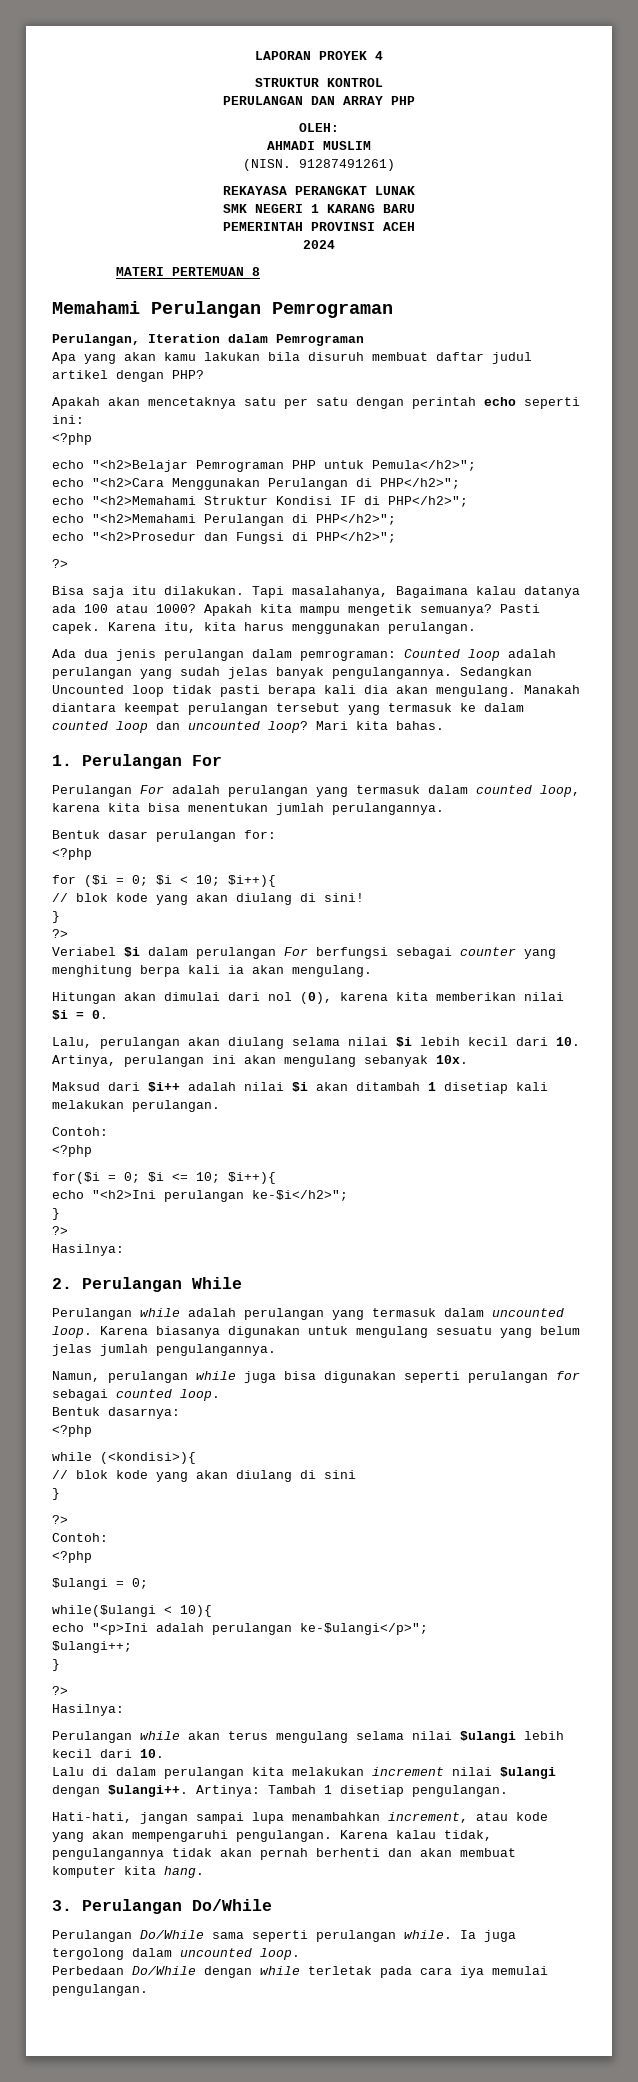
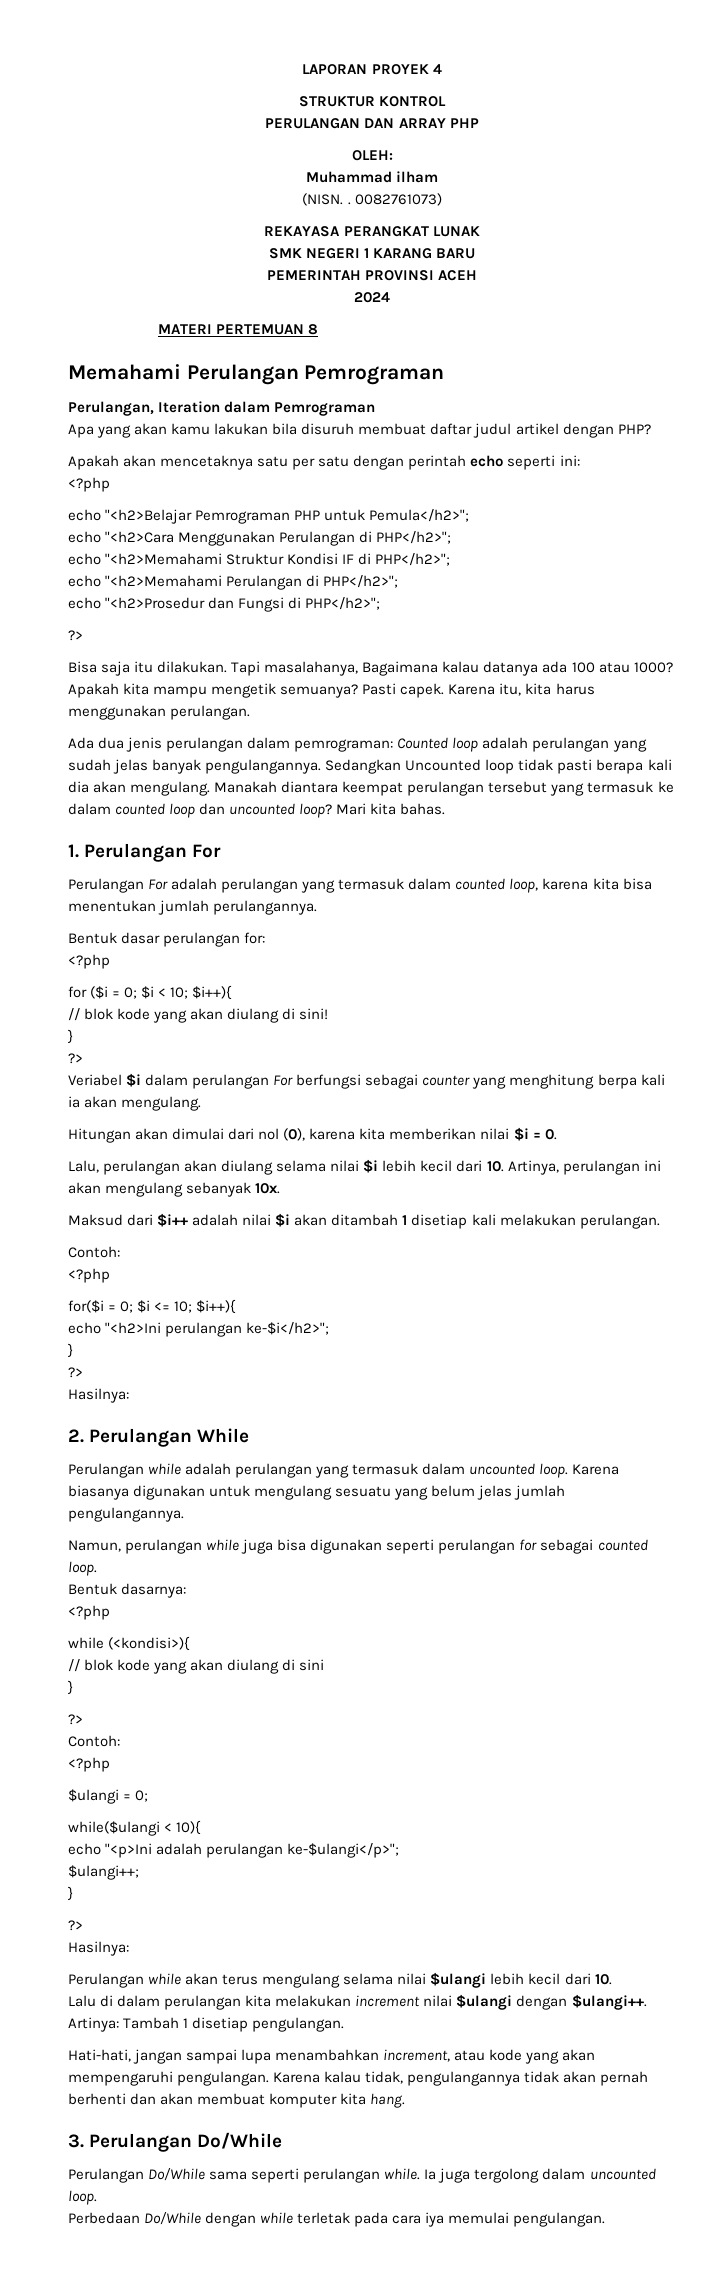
- AHMADI MUSLIM
+ Muhammad ilham
- (NISN. 91287491261)
+ (NISN. . 0082761073)

